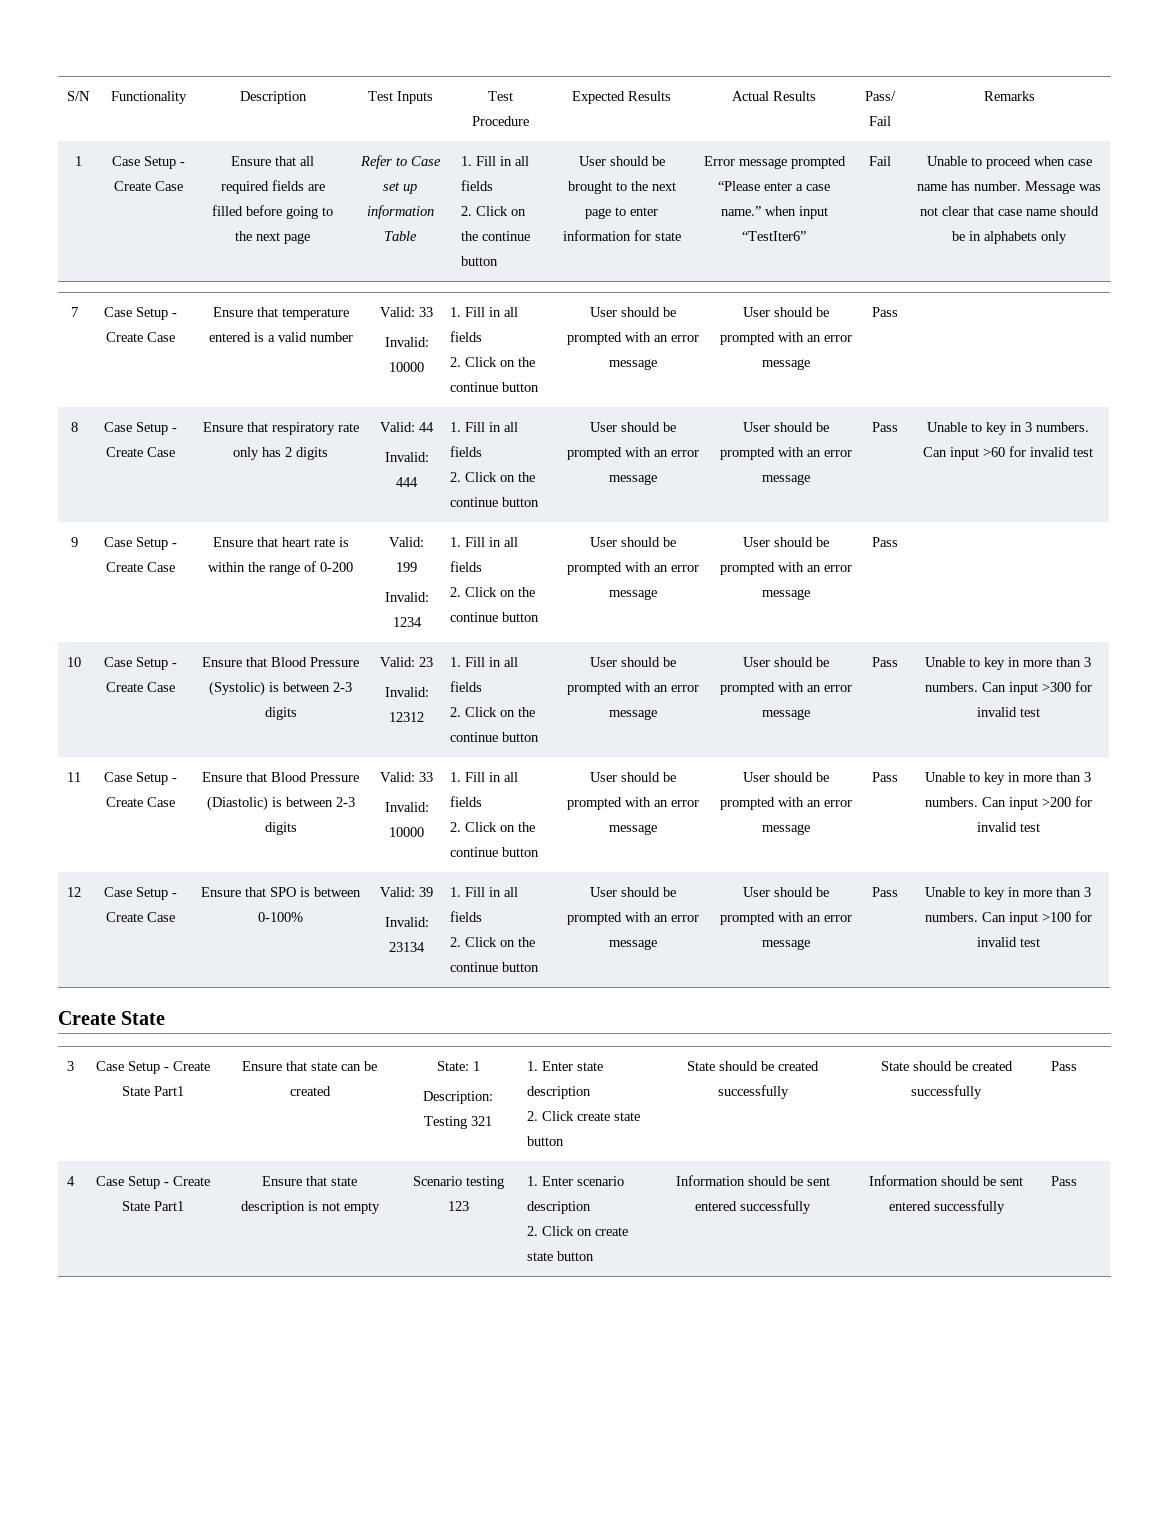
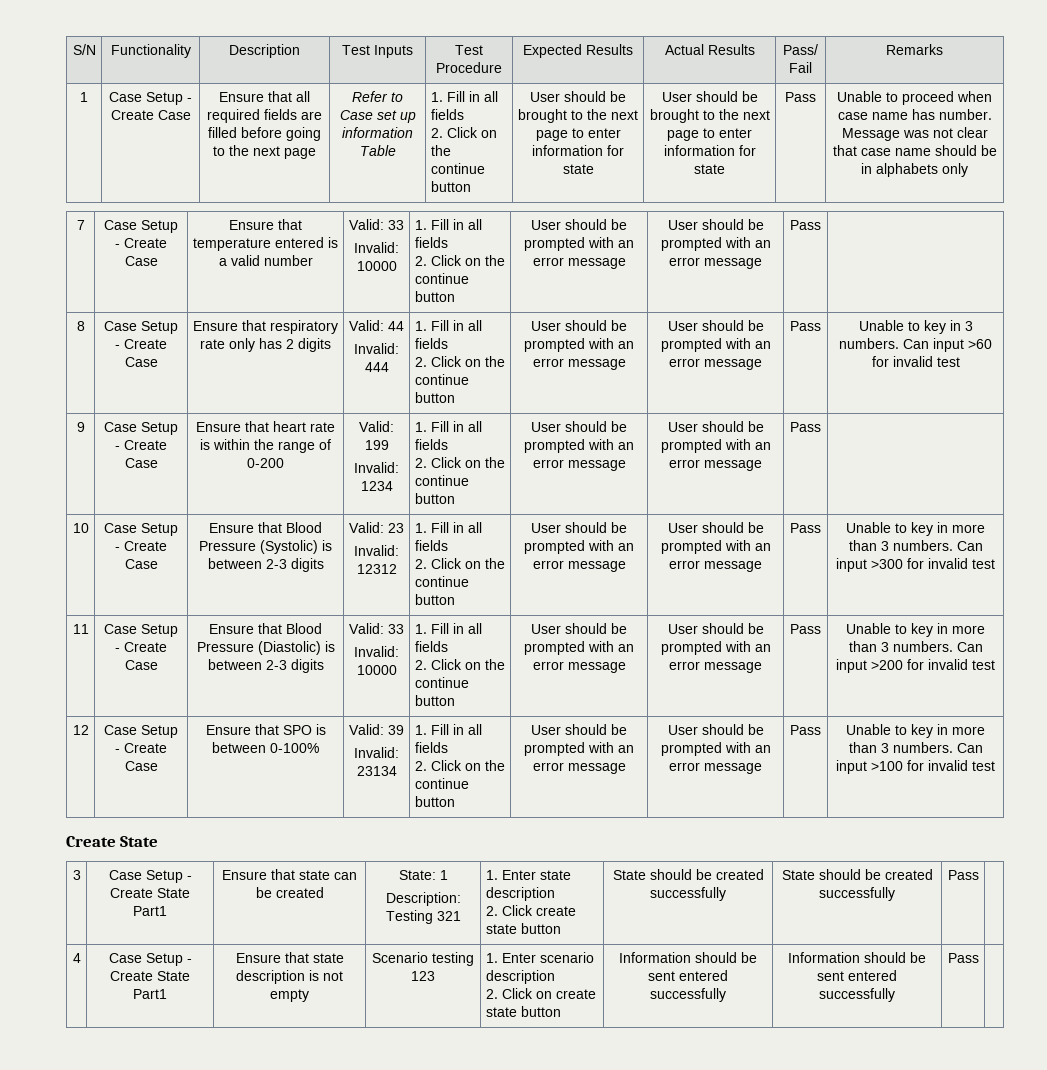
- Error message prompted “Please enter a case name.” when input “TestIter6” | Fail
+ User should be brought to the next page to enter information for state | Pass

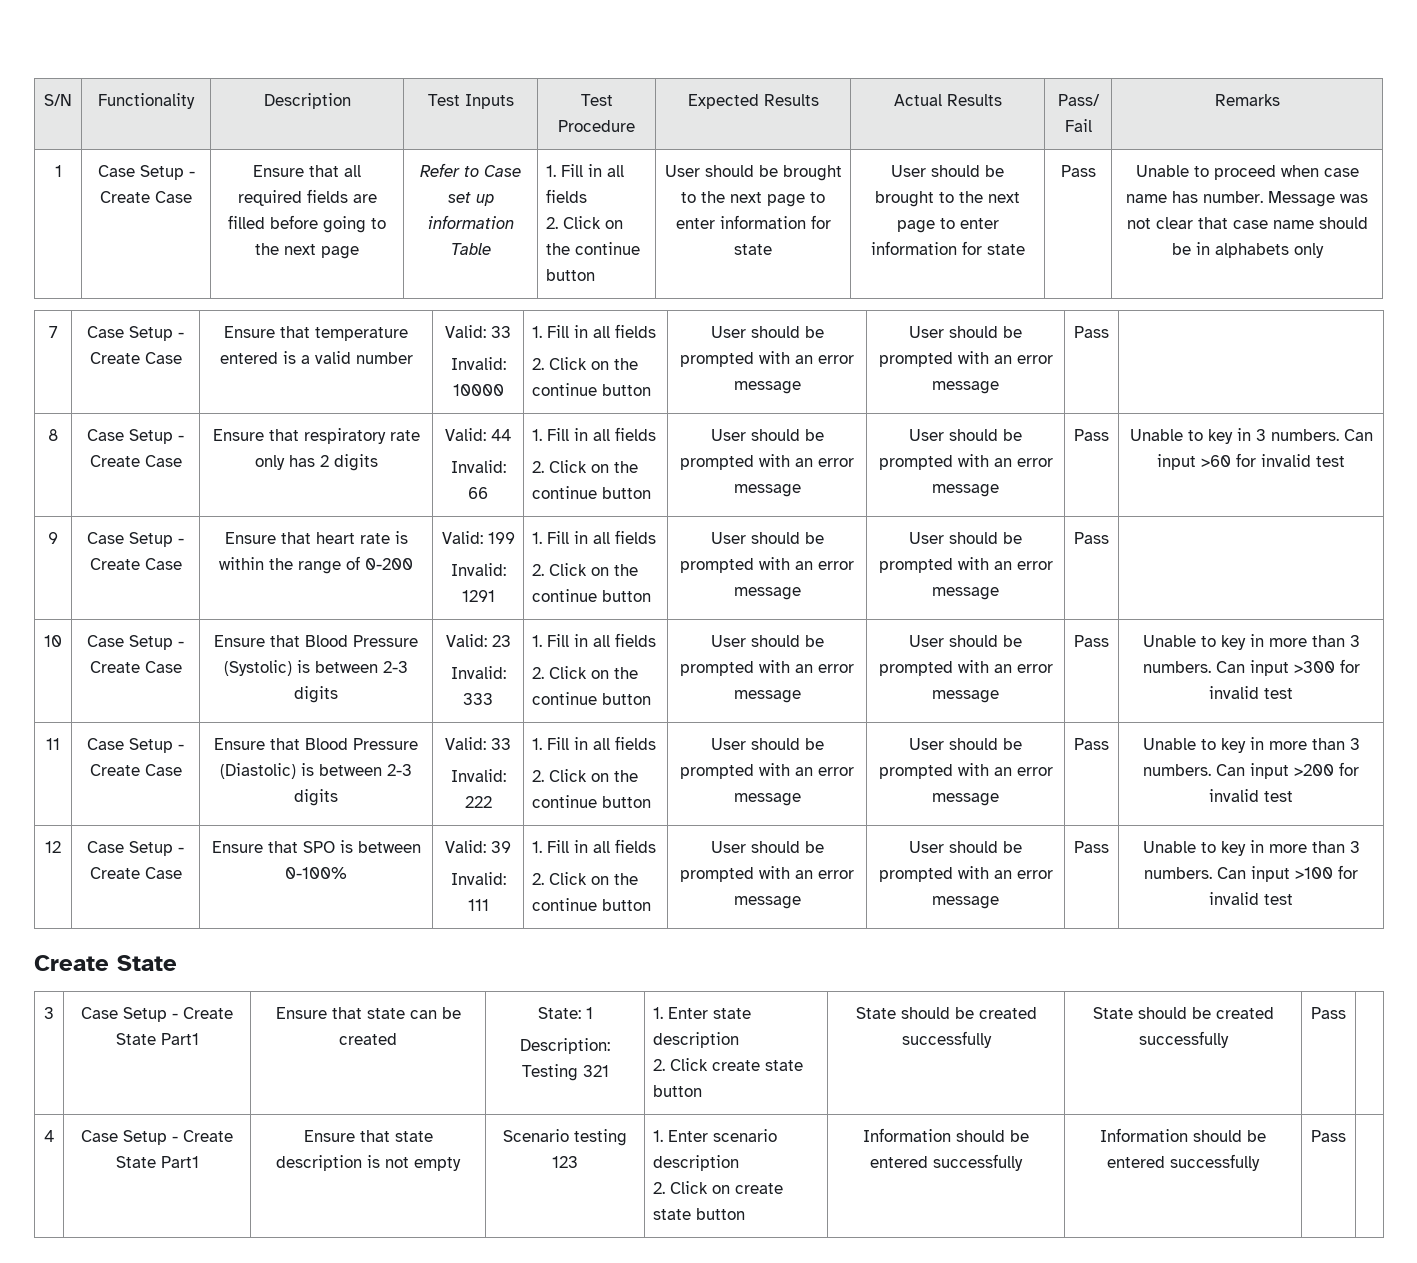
- Invalid: 444
+ Invalid: 66
- Invalid: 1234
+ Invalid: 1291
- Invalid: 12312
+ Invalid: 333
  Ensure that Blood Pressure (Diastolic) is between 2-3 digits | Valid: 33
- Invalid: 10000
+ Invalid: 222
- Invalid: 23134
+ Invalid: 111
  4 | Case Setup - Create State Part1 | Ensure that state description is not empty | Scenario testing 123 | 1. Enter scenario description
- 2. Click on create state button | Information should be sent entered successfully | Information should be sent entered successfully | Pass |
+ 2. Click on create state button | Information should be entered successfully | Information should be entered successfully | Pass |

